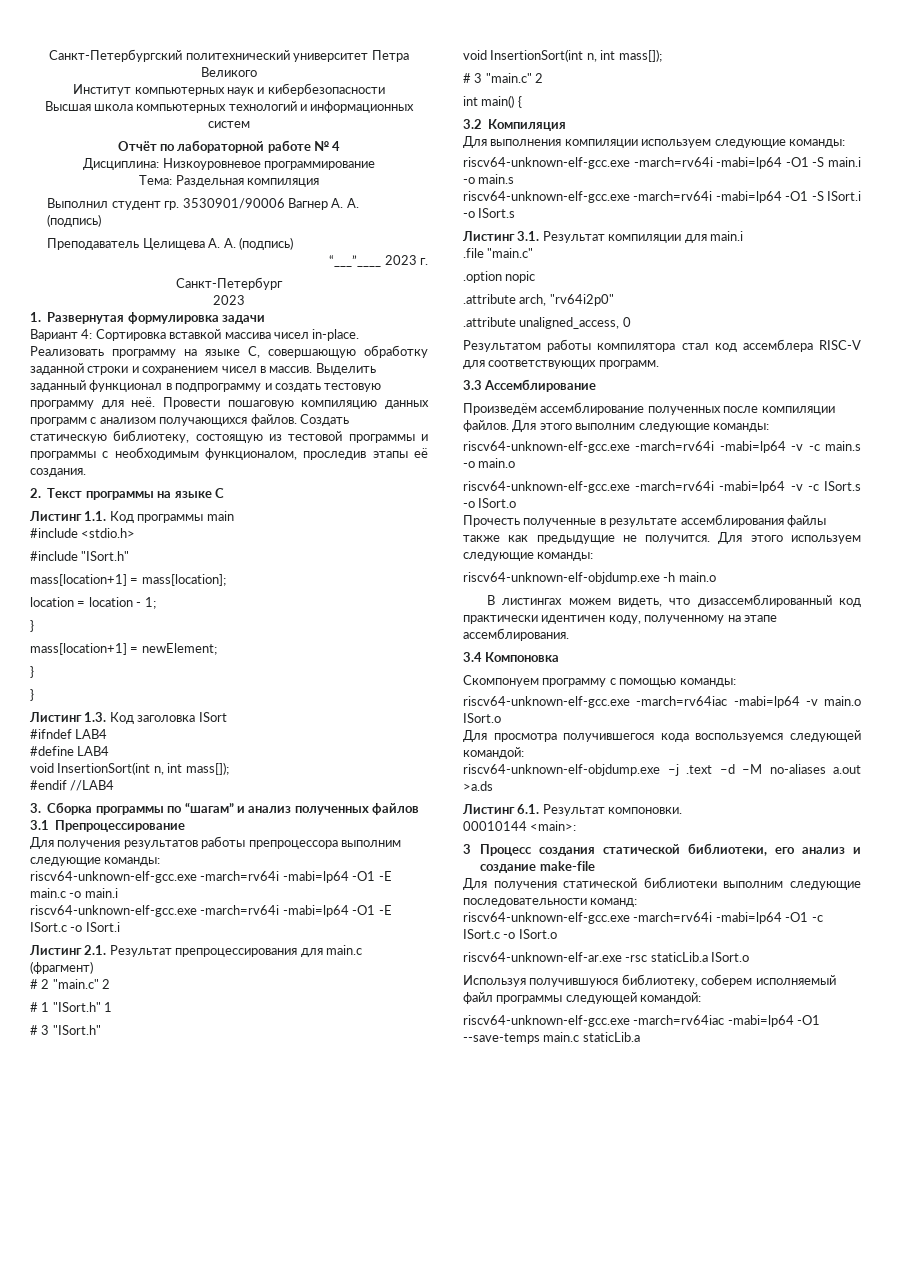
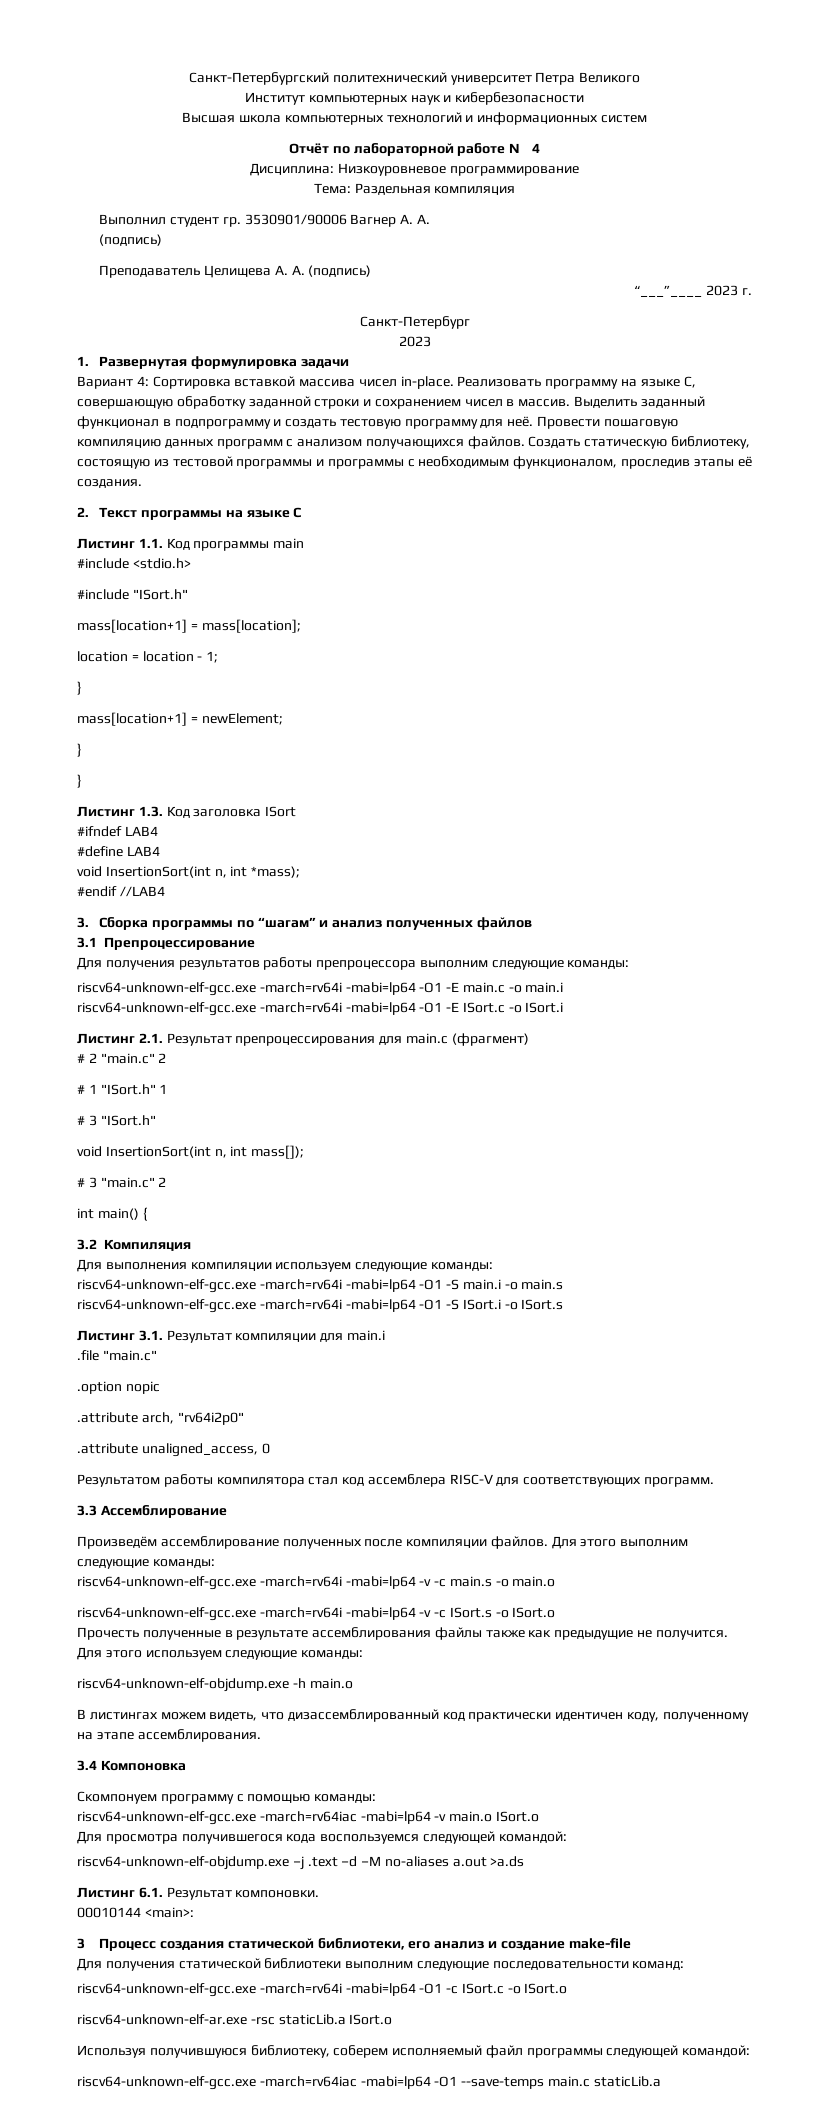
  #define LAB4
- void InsertionSort(int n, int mass[]);
+ void InsertionSort(int n, int *mass);

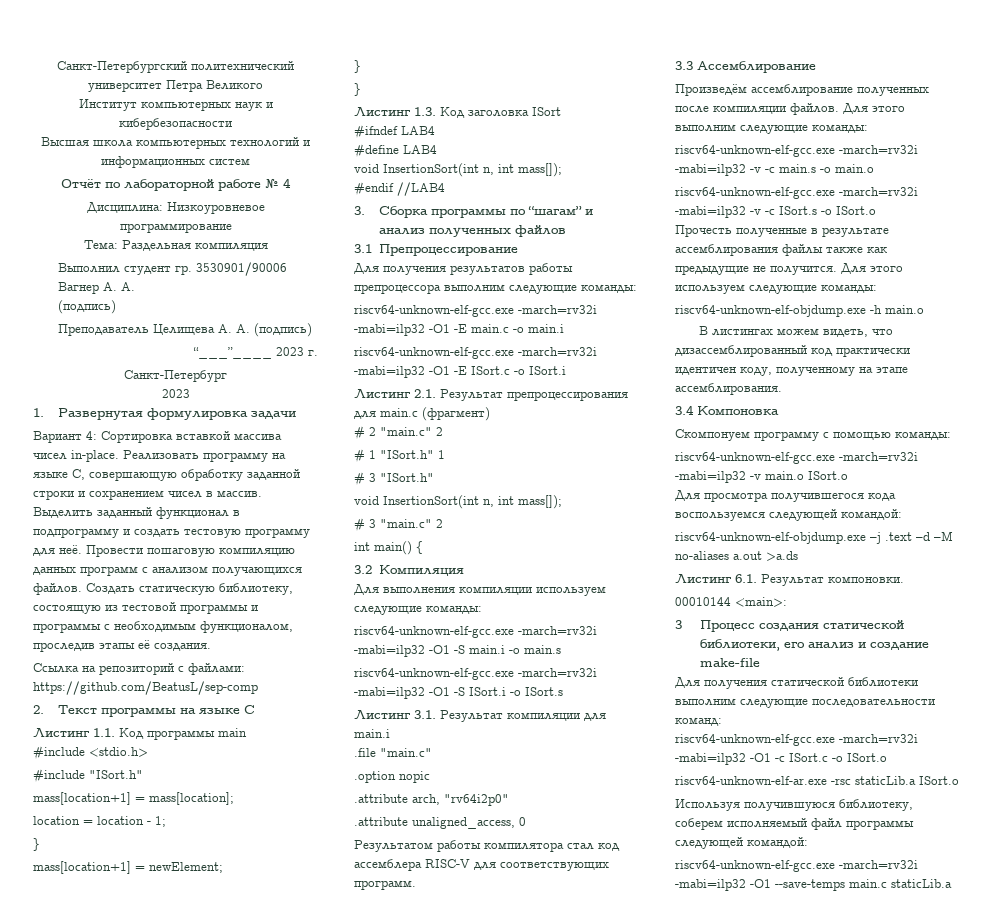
+ Ссылка на репозиторий с файлами: https://github.com/BeatusL/sep-comp
  #define LAB4
- void InsertionSort(int n, int *mass);
+ void InsertionSort(int n, int mass[]);
- riscv64-unknown-elf-gcc.exe -march=rv64i -mabi=lp64 -O1 -E main.c -o main.i
+ riscv64-unknown-elf-gcc.exe -march=rv32i -mabi=ilp32 -O1 -E main.c -o main.i
- riscv64-unknown-elf-gcc.exe -march=rv64i -mabi=lp64 -O1 -E ISort.c -o ISort.i
+ riscv64-unknown-elf-gcc.exe -march=rv32i -mabi=ilp32 -O1 -E ISort.c -o ISort.i
- riscv64-unknown-elf-gcc.exe -march=rv64i -mabi=lp64 -O1 -S main.i -o main.s
+ riscv64-unknown-elf-gcc.exe -march=rv32i -mabi=ilp32 -O1 -S main.i -o main.s
- riscv64-unknown-elf-gcc.exe -march=rv64i -mabi=lp64 -O1 -S ISort.i -o ISort.s
+ riscv64-unknown-elf-gcc.exe -march=rv32i -mabi=ilp32 -O1 -S ISort.i -o ISort.s
- riscv64-unknown-elf-gcc.exe -march=rv64i -mabi=lp64 -v -c main.s -o main.o
+ riscv64-unknown-elf-gcc.exe -march=rv32i -mabi=ilp32 -v -c main.s -o main.o
- riscv64-unknown-elf-gcc.exe -march=rv64i -mabi=lp64 -v -c ISort.s -o ISort.o
+ riscv64-unknown-elf-gcc.exe -march=rv32i -mabi=ilp32 -v -c ISort.s -o ISort.o
- riscv64-unknown-elf-gcc.exe -march=rv64iac -mabi=lp64 -v main.o ISort.o
+ riscv64-unknown-elf-gcc.exe -march=rv32i -mabi=ilp32 -v main.o ISort.o
- riscv64-unknown-elf-gcc.exe -march=rv64i -mabi=lp64 -O1 -c ISort.c -o ISort.o
+ riscv64-unknown-elf-gcc.exe -march=rv32i -mabi=ilp32 -O1 -c ISort.c -o ISort.o
- riscv64-unknown-elf-gcc.exe -march=rv64iac -mabi=lp64 -O1 --save-temps main.c staticLib.a
+ riscv64-unknown-elf-gcc.exe -march=rv32i -mabi=ilp32 -O1 --save-temps main.c staticLib.a

